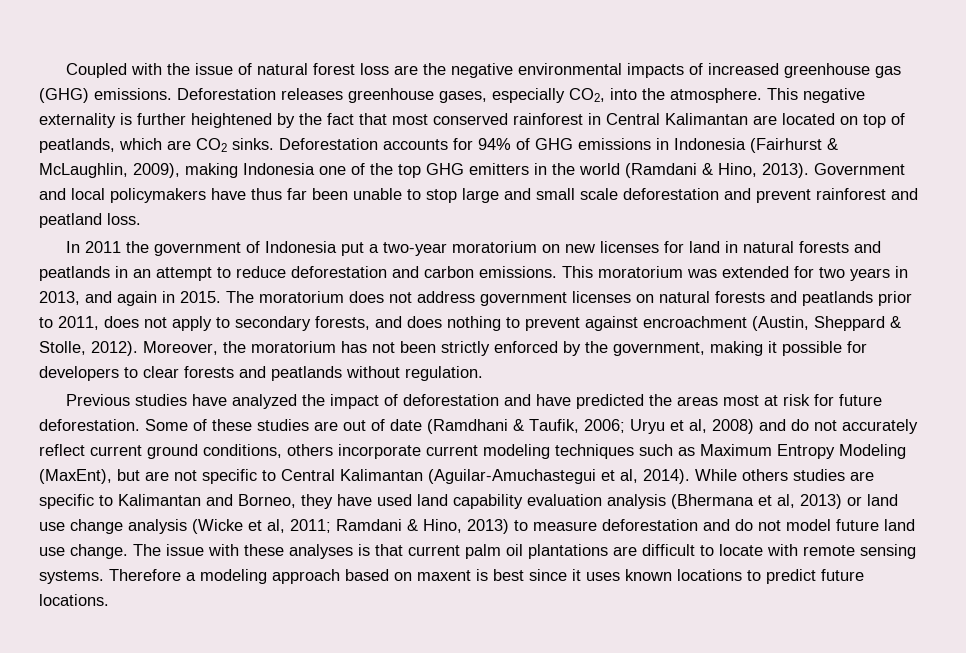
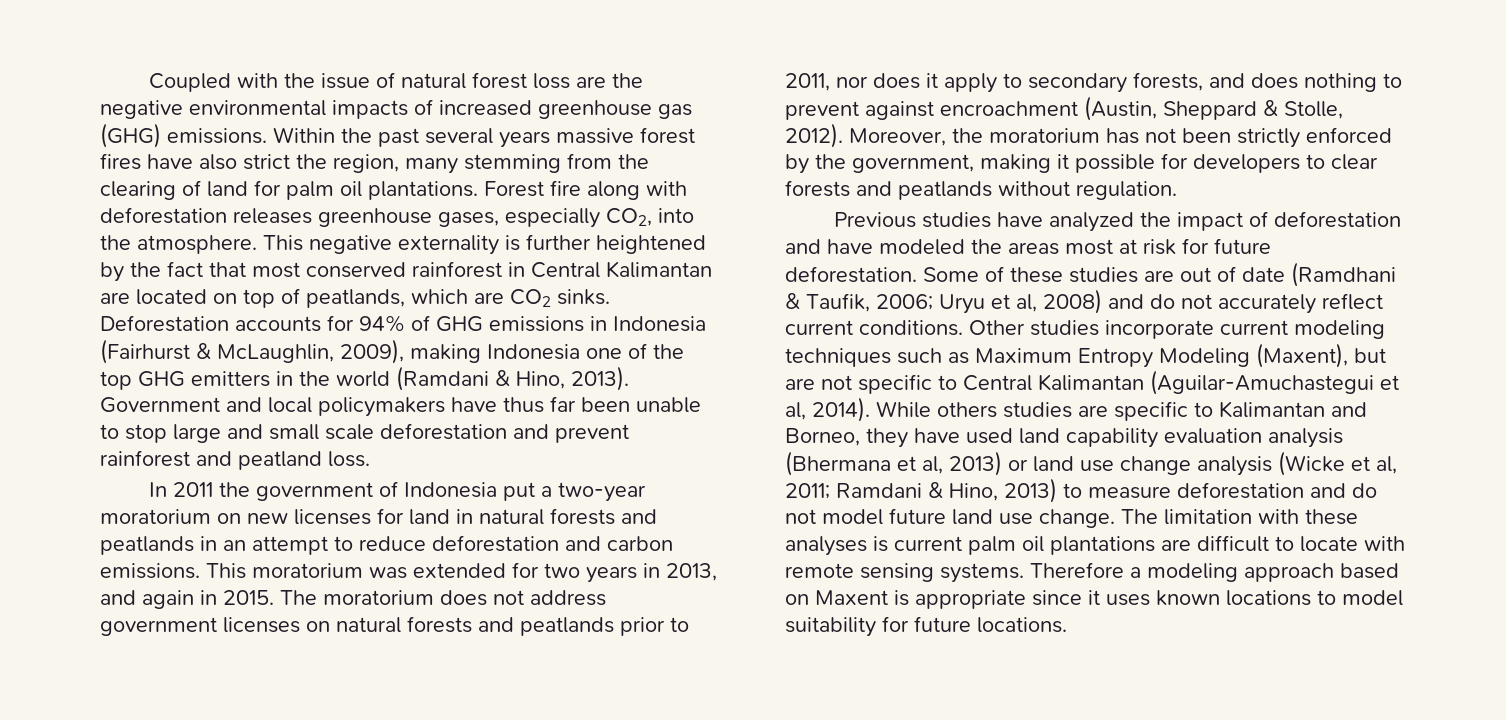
- Deforestation releases greenhouse gases, especially CO2, into the atmosphere.
+ Within the past several years massive forest fires have also strict the region, many stemming from the clearing of land for palm oil plantations. Forest fire along with deforestation releases greenhouse gases, especially CO2, into the atmosphere.
- The moratorium does not address government licenses on natural forests and peatlands prior to 2011, does not apply to secondary forests, and does nothing to prevent against encroachment (Austin, Sheppard & Stolle, 2012).
+ The moratorium does not address government licenses on natural forests and peatlands prior to 2011, nor does it apply to secondary forests, and does nothing to prevent against encroachment (Austin, Sheppard & Stolle, 2012).
- Previous studies have analyzed the impact of deforestation and have predicted the areas most at risk for future deforestation.
+ Previous studies have analyzed the impact of deforestation and have modeled the areas most at risk for future deforestation.
- Some of these studies are out of date (Ramdhani & Taufik, 2006; Uryu et al, 2008) and do not accurately reflect current ground conditions, others incorporate current modeling techniques such as Maximum Entropy Modeling (MaxEnt), but are not specific to Central Kalimantan (Aguilar-Amuchastegui et al, 2014).
+ Some of these studies are out of date (Ramdhani & Taufik, 2006; Uryu et al, 2008) and do not accurately reflect current conditions. Other studies incorporate current modeling techniques such as Maximum Entropy Modeling (Maxent), but are not specific to Central Kalimantan (Aguilar-Amuchastegui et al, 2014).
- The issue with these analyses is that current palm oil plantations are difficult to locate with remote sensing systems.
+ The limitation with these analyses is current palm oil plantations are difficult to locate with remote sensing systems.
- Therefore a modeling approach based on maxent is best since it uses known locations to predict future locations.
+ Therefore a modeling approach based on Maxent is appropriate since it uses known locations to model suitability for future locations.

